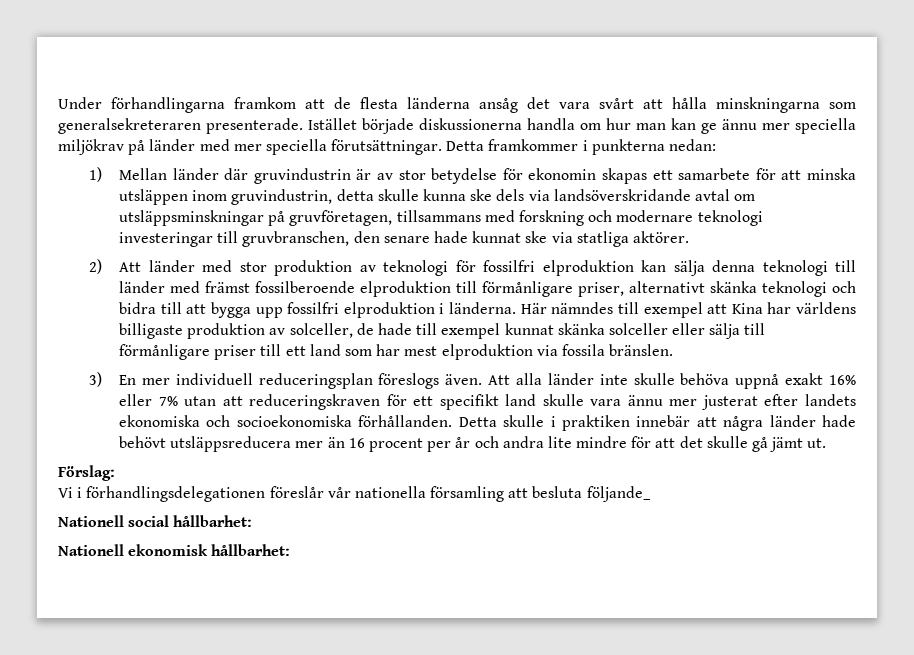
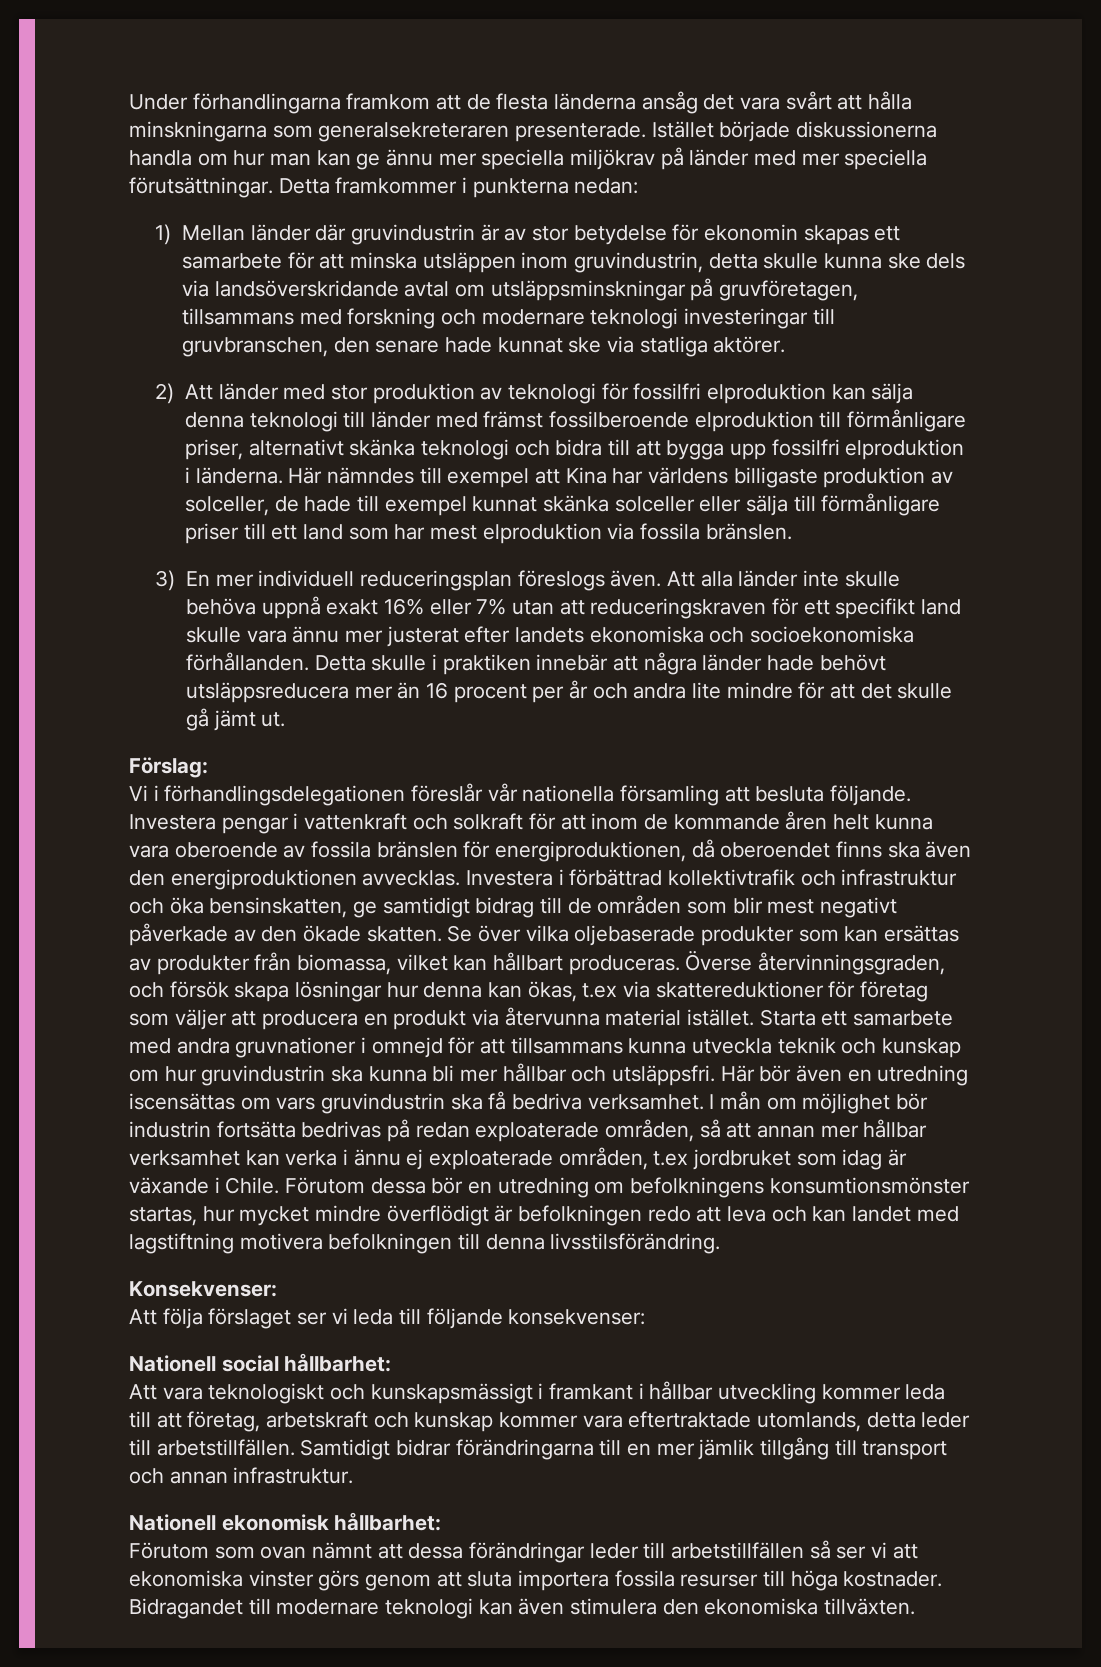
- Vi i förhandlingsdelegationen föreslår vår nationella församling att besluta följande_
+ Vi i förhandlingsdelegationen föreslår vår nationella församling att besluta följande. Investera pengar i vattenkraft och solkraft för att inom de kommande åren helt kunna vara oberoende av fossila bränslen för energiproduktionen, då oberoendet finns ska även den energiproduktionen avvecklas. Investera i förbättrad kollektivtrafik och infrastruktur och öka bensinskatten, ge samtidigt bidrag till de områden som blir mest negativt påverkade av den ökade skatten. Se över vilka oljebaserade produkter som kan ersättas av produkter från biomassa, vilket kan hållbart produceras. Överse återvinningsgraden, och försök skapa lösningar hur denna kan ökas, t.ex via skattereduktioner för företag som väljer att producera en produkt via återvunna material istället. Starta ett samarbete med andra gruvnationer i omnejd för att tillsammans kunna utveckla teknik och kunskap om hur gruvindustrin ska kunna bli mer hållbar och utsläppsfri. Här bör även en utredning iscensättas om vars gruvindustrin ska få bedriva verksamhet. I mån om möjlighet bör industrin fortsätta bedrivas på redan exploaterade områden, så att annan mer hållbar verksamhet kan verka i ännu ej exploaterade områden, t.ex jordbruket som idag är växande i Chile. Förutom dessa bör en utredning om befolkningens konsumtionsmönster startas, hur mycket mindre överflödigt är befolkningen redo att leva och kan landet med lagstiftning motivera befolkningen till denna livsstilsförändring.
+ Konsekvenser:
+ Att följa förslaget ser vi leda till följande konsekvenser:
  Nationell social hållbarhet:
+ Att vara teknologiskt och kunskapsmässigt i framkant i hållbar utveckling kommer leda till att företag, arbetskraft och kunskap kommer vara eftertraktade utomlands, detta leder till arbetstillfällen. Samtidigt bidrar förändringarna till en mer jämlik tillgång till transport och annan infrastruktur.
  Nationell ekonomisk hållbarhet:
+ Förutom som ovan nämnt att dessa förändringar leder till arbetstillfällen så ser vi att ekonomiska vinster görs genom att sluta importera fossila resurser till höga kostnader. Bidragandet till modernare teknologi kan även stimulera den ekonomiska tillväxten.

